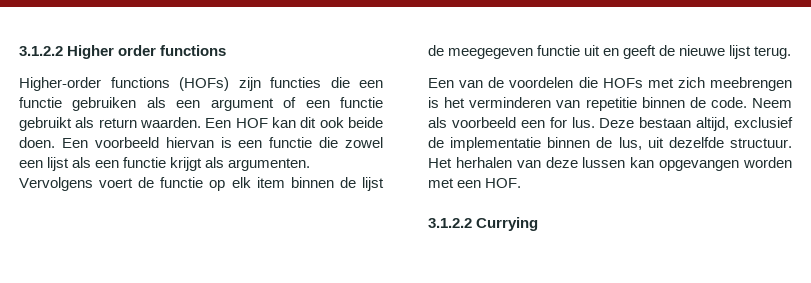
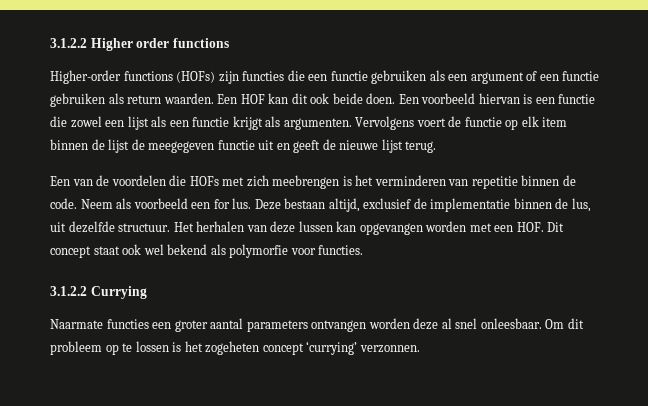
- Higher-order functions (HOFs) zijn functies die een functie gebruiken als een argument of een functie gebruikt als return waarden.
+ Higher-order functions (HOFs) zijn functies die een functie gebruiken als een argument of een functie gebruiken als return waarden.
- Het herhalen van deze lussen kan opgevangen worden met een HOF.
+ Het herhalen van deze lussen kan opgevangen worden met een HOF. Dit concept staat ook wel bekend als polymorfie voor functies.
  3.1.2.2 Currying
+ Naarmate functies een groter aantal parameters ontvangen worden deze al snel onleesbaar. Om dit probleem op te lossen is het zogeheten concept ‘currying’ verzonnen.

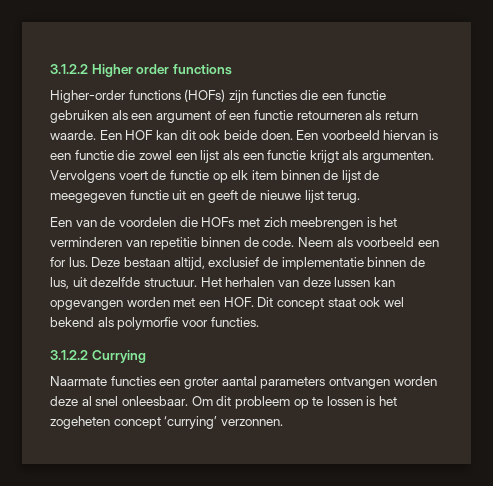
- Higher-order functions (HOFs) zijn functies die een functie gebruiken als een argument of een functie gebruiken als return waarden.
+ Higher-order functions (HOFs) zijn functies die een functie gebruiken als een argument of een functie retourneren als return waarde.

